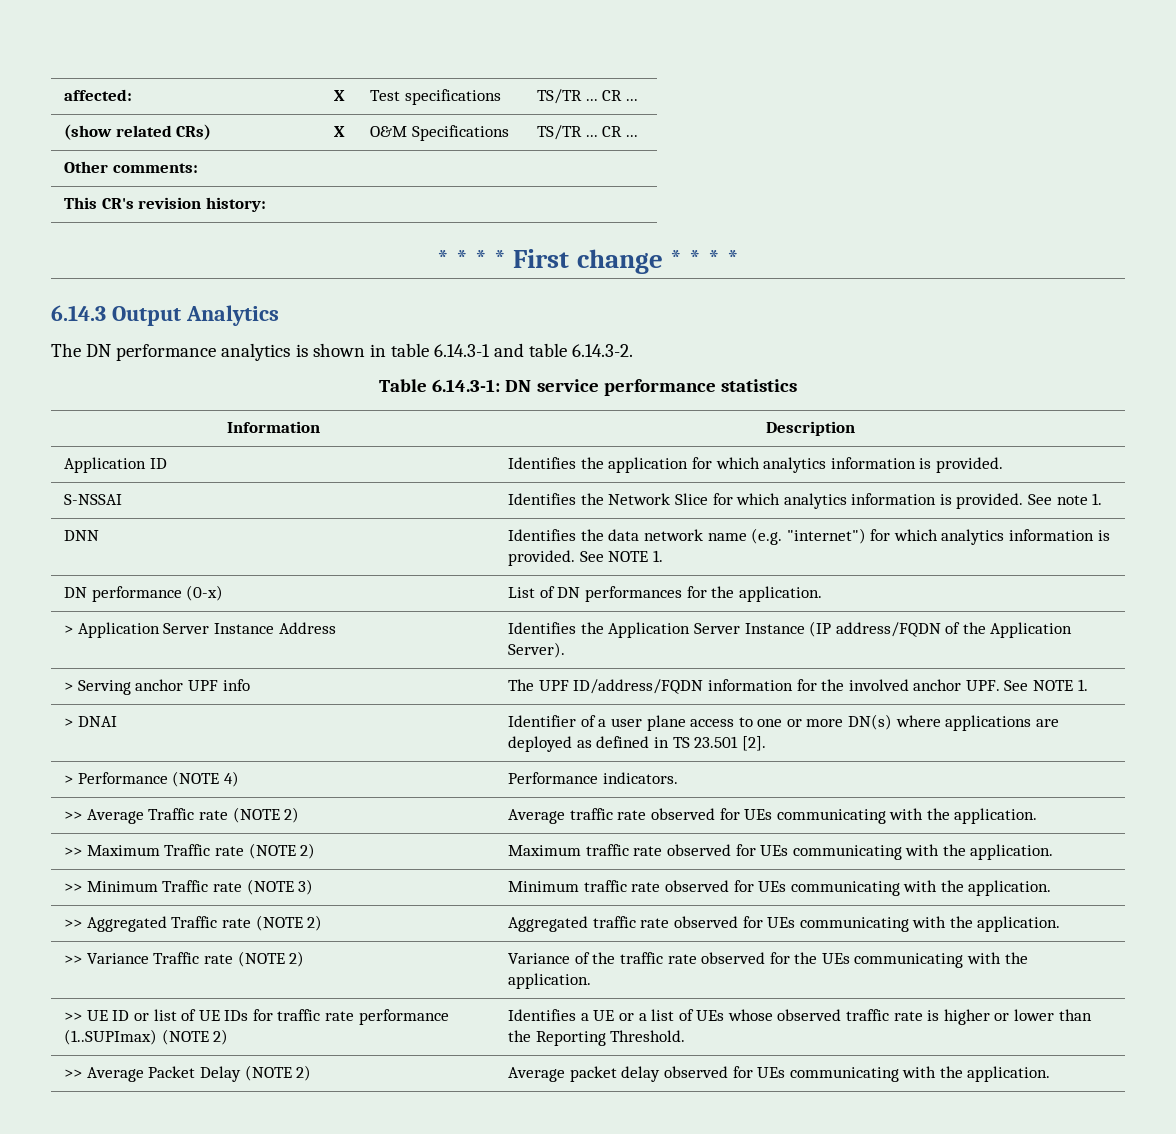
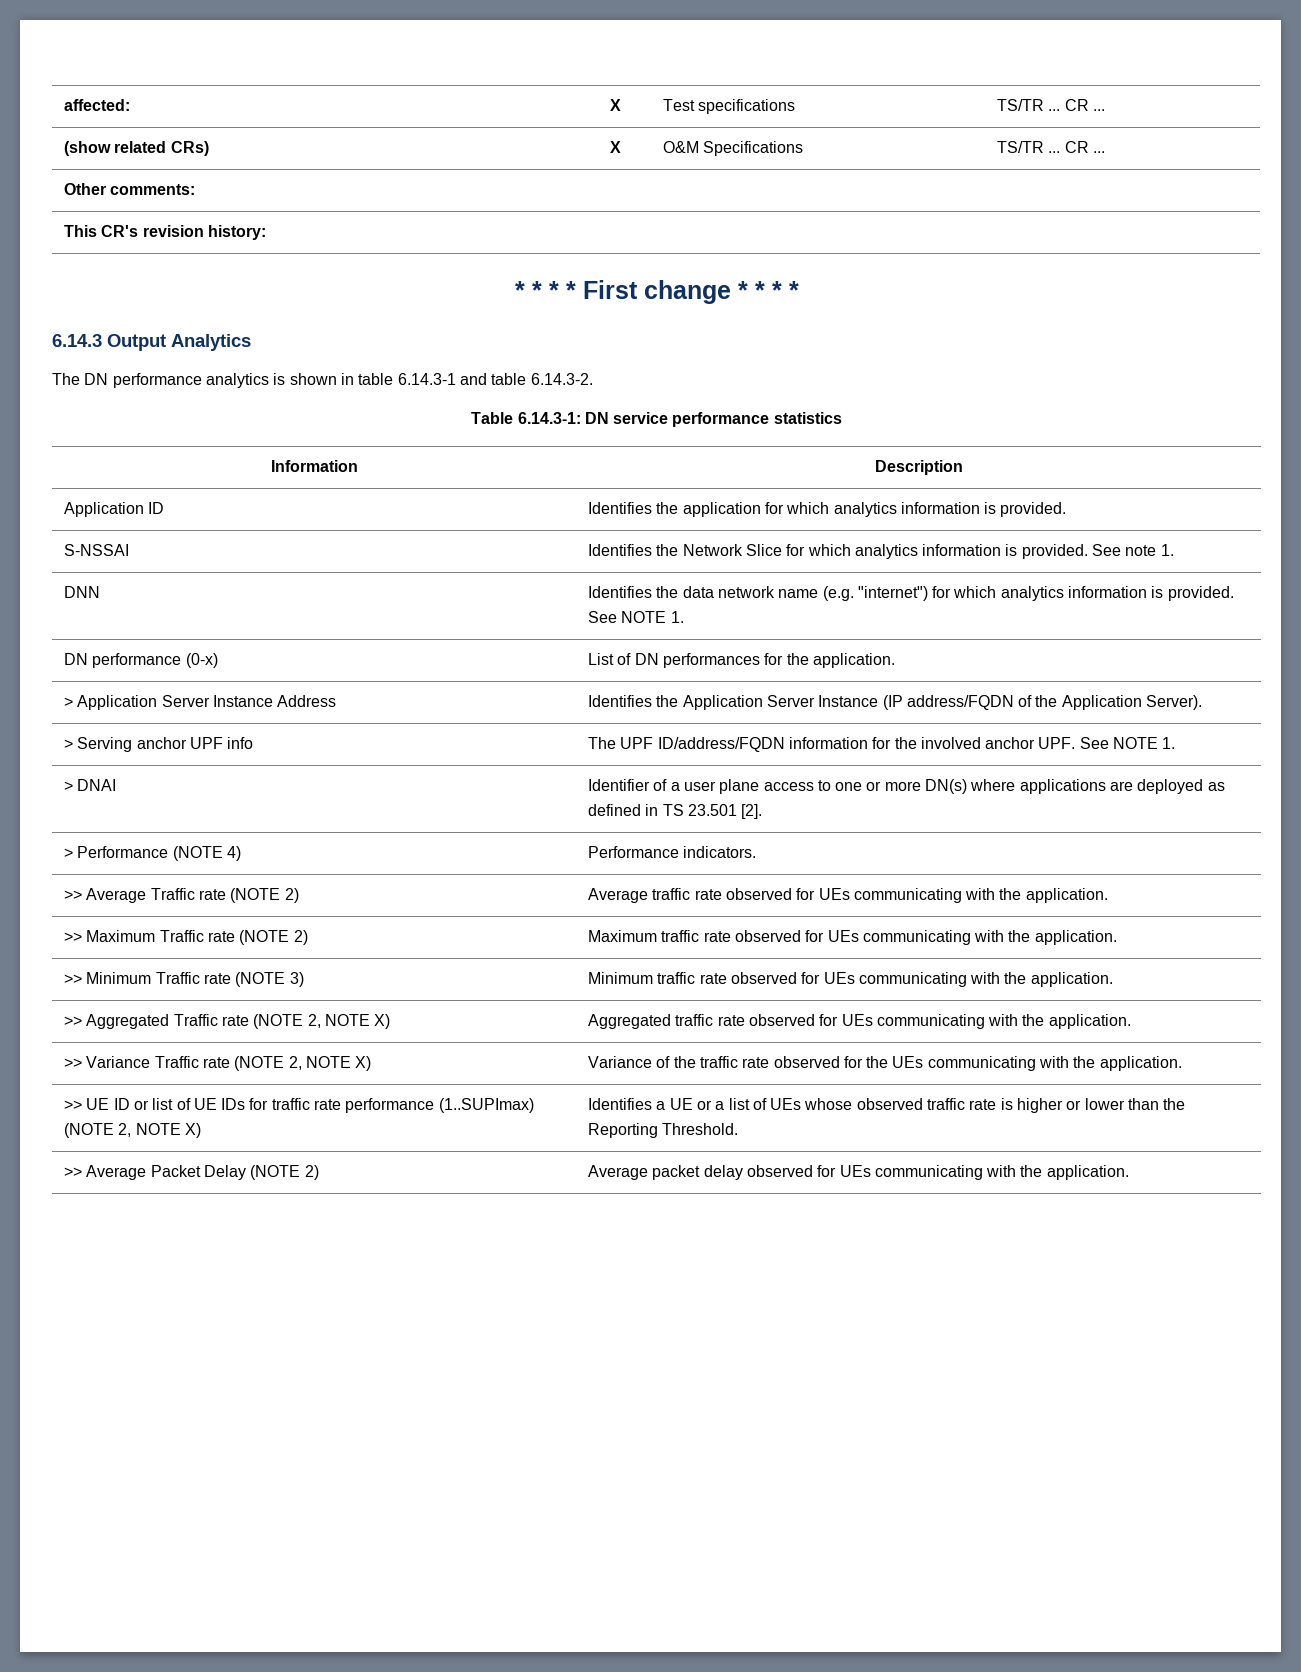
- >> Aggregated Traffic rate (NOTE 2) | Aggregated traffic rate observed for UEs communicating with the application.
+ >> Aggregated Traffic rate (NOTE 2, NOTE X) | Aggregated traffic rate observed for UEs communicating with the application.
- >> Variance Traffic rate (NOTE 2) | Variance of the traffic rate observed for the UEs communicating with the application.
+ >> Variance Traffic rate (NOTE 2, NOTE X) | Variance of the traffic rate observed for the UEs communicating with the application.
- >> UE ID or list of UE IDs for traffic rate performance (1..SUPImax) (NOTE 2) | Identifies a UE or a list of UEs whose observed traffic rate is higher or lower than the Reporting Threshold.
+ >> UE ID or list of UE IDs for traffic rate performance (1..SUPImax) (NOTE 2, NOTE X) | Identifies a UE or a list of UEs whose observed traffic rate is higher or lower than the Reporting Threshold.

